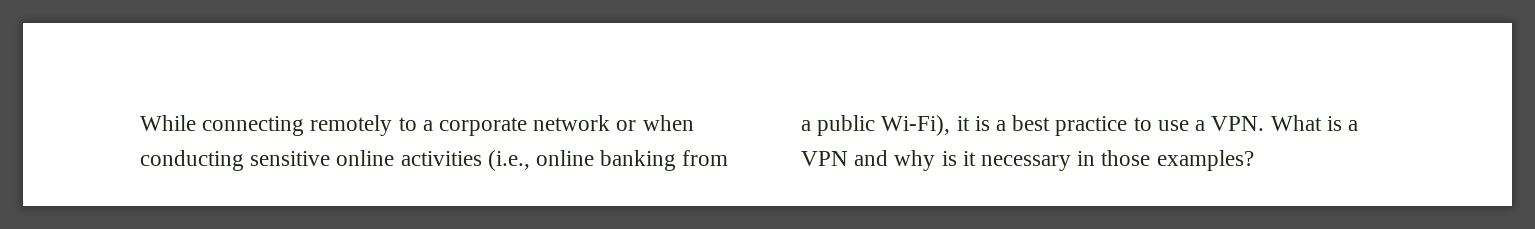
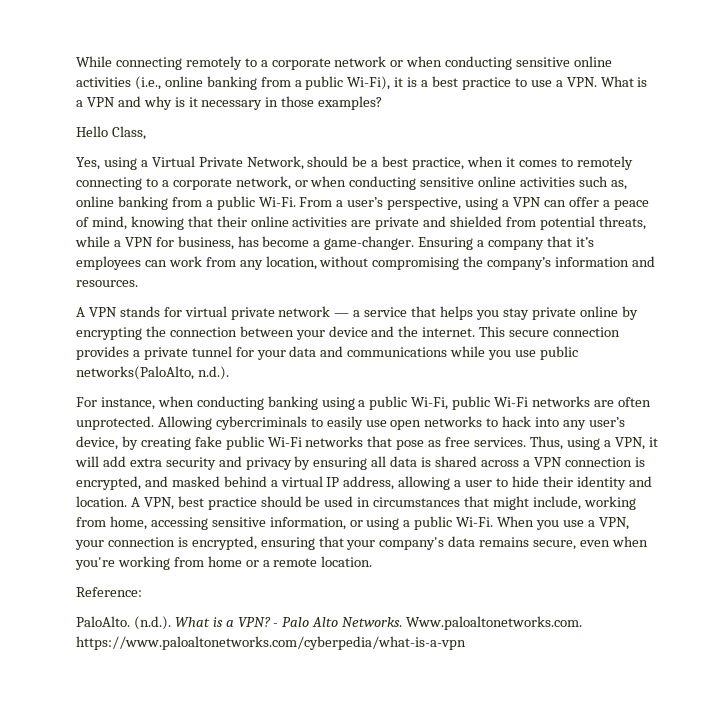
+ Hello Class,
+ Yes, using a Virtual Private Network, should be a best practice, when it comes to remotely connecting to a corporate network, or when conducting sensitive online activities such as, online banking from a public Wi-Fi. From a user’s perspective, using a VPN can offer a peace of mind, knowing that their online activities are private and shielded from potential threats, while a VPN for business, has become a game-changer. Ensuring a company that it’s employees can work from any location, without compromising the company’s information and resources.
+ A VPN stands for virtual private network — a service that helps you stay private online by encrypting the connection between your device and the internet. This secure connection provides a private tunnel for your data and communications while you use public networks(PaloAlto, n.d.).
+ For instance, when conducting banking using a public Wi-Fi, public Wi-Fi networks are often unprotected. Allowing cybercriminals to easily use open networks to hack into any user’s device, by creating fake public Wi-Fi networks that pose as free services. Thus, using a VPN, it will add extra security and privacy by ensuring all data is shared across a VPN connection is encrypted, and masked behind a virtual IP address, allowing a user to hide their identity and location. A VPN, best practice should be used in circumstances that might include, working from home, accessing sensitive information, or using a public Wi-Fi. When you use a VPN, your connection is encrypted, ensuring that your company's data remains secure, even when you're working from home or a remote location.
+ Reference:
+ PaloAlto. (n.d.). What is a VPN? - Palo Alto Networks. Www.paloaltonetworks.com. https://www.paloaltonetworks.com/cyberpedia/what-is-a-vpn

